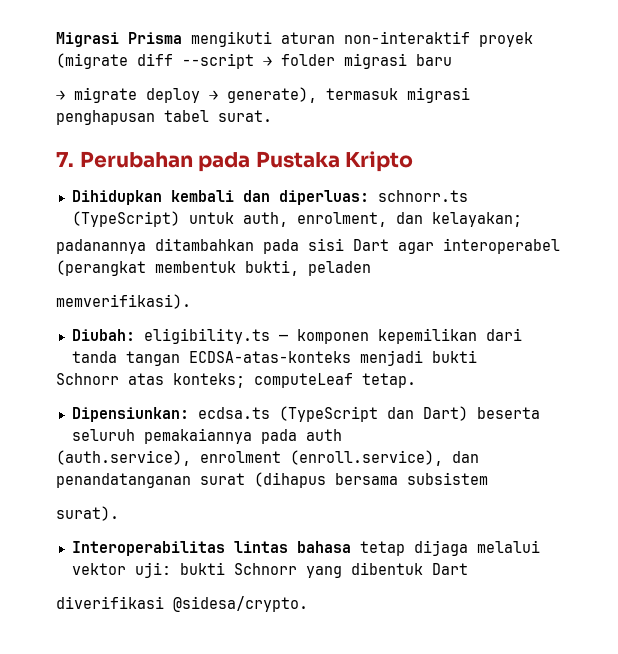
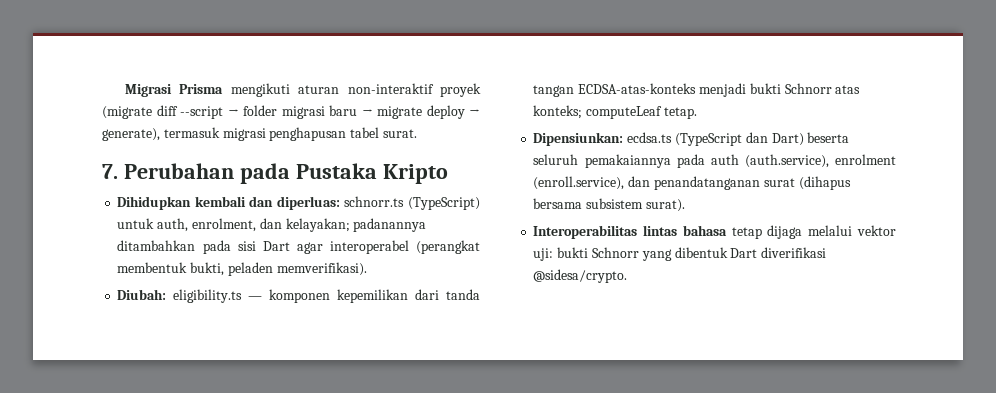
- Migrasi Prisma mengikuti aturan non-interaktif proyek (migrate diff --script → folder migrasi baru
- → migrate deploy → generate), termasuk migrasi penghapusan tabel surat.
+ Migrasi Prisma mengikuti aturan non-interaktif proyek (migrate diff --script → folder migrasi baru → migrate deploy → generate), termasuk migrasi penghapusan tabel surat.
- Dihidupkan kembali dan diperluas: schnorr.ts (TypeScript) untuk auth, enrolment, dan kelayakan;
- padanannya ditambahkan pada sisi Dart agar interoperabel (perangkat membentuk bukti, peladen
- memverifikasi).
+ Dihidupkan kembali dan diperluas: schnorr.ts (TypeScript) untuk auth, enrolment, dan kelayakan; padanannya ditambahkan pada sisi Dart agar interoperabel (perangkat membentuk bukti, peladen memverifikasi).
- Diubah: eligibility.ts — komponen kepemilikan dari tanda tangan ECDSA-atas-konteks menjadi bukti
- Schnorr atas konteks; computeLeaf tetap.
+ Diubah: eligibility.ts — komponen kepemilikan dari tanda tangan ECDSA-atas-konteks menjadi bukti Schnorr atas konteks; computeLeaf tetap.
- Dipensiunkan: ecdsa.ts (TypeScript dan Dart) beserta seluruh pemakaiannya pada auth
- (auth.service), enrolment (enroll.service), dan penandatanganan surat (dihapus bersama subsistem
- surat).
+ Dipensiunkan: ecdsa.ts (TypeScript dan Dart) beserta seluruh pemakaiannya pada auth (auth.service), enrolment (enroll.service), dan penandatanganan surat (dihapus bersama subsistem surat).
- Interoperabilitas lintas bahasa tetap dijaga melalui vektor uji: bukti Schnorr yang dibentuk Dart
- diverifikasi @sidesa/crypto.
+ Interoperabilitas lintas bahasa tetap dijaga melalui vektor uji: bukti Schnorr yang dibentuk Dart diverifikasi @sidesa/crypto.

